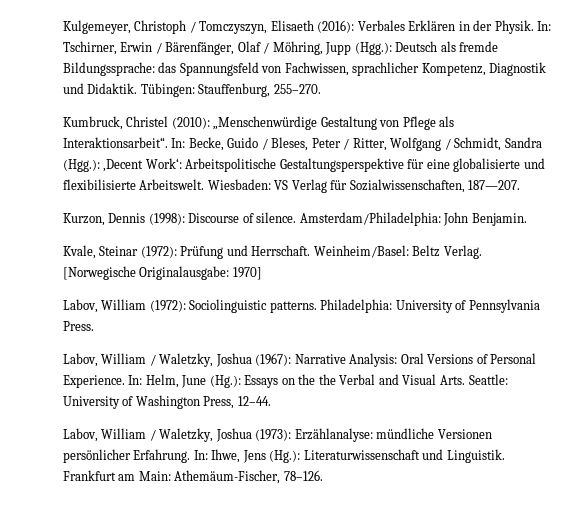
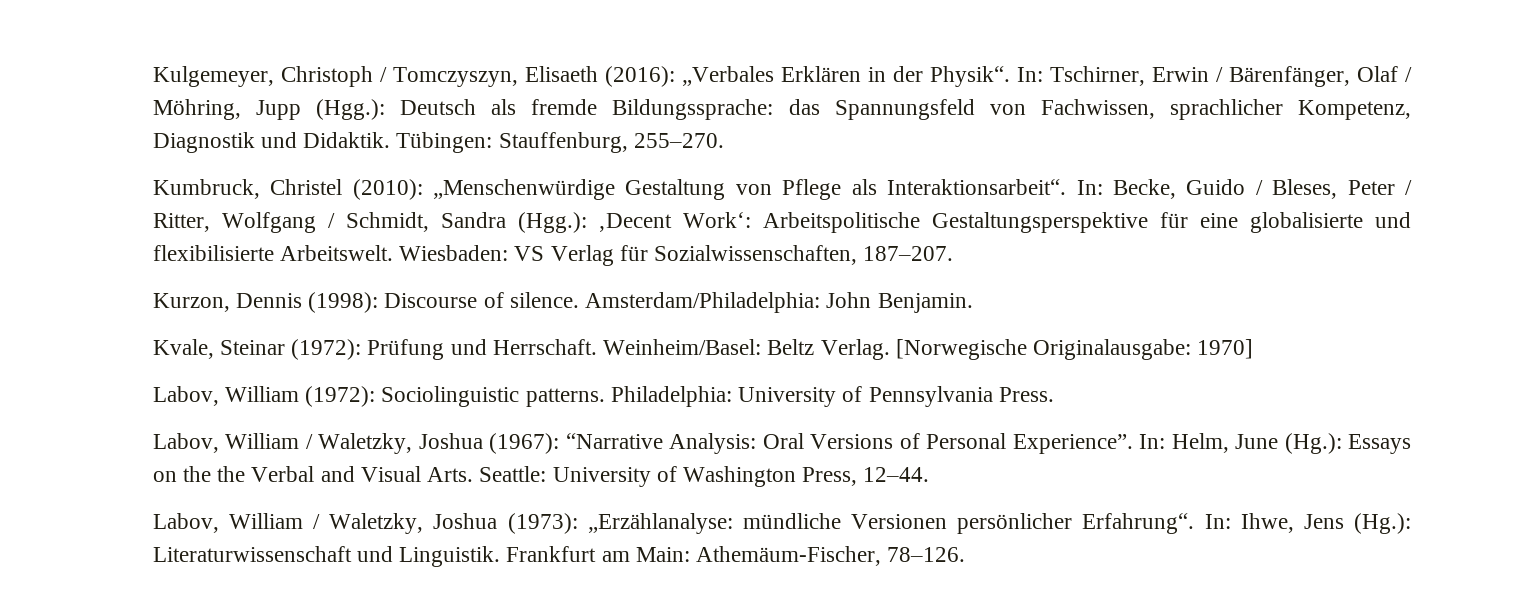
- Kulgemeyer, Christoph / Tomczyszyn, Elisaeth (2016): Verbales Erklären in der Physik.
+ Kulgemeyer, Christoph / Tomczyszyn, Elisaeth (2016): „Verbales Erklären in der Physik“.
- Wiesbaden: VS Verlag für Sozialwissenschaften, 187—207.
+ Wiesbaden: VS Verlag für Sozialwissenschaften, 187–207.
- Labov, William / Waletzky, Joshua (1967): Narrative Analysis: Oral Versions of Personal Experience.
+ Labov, William / Waletzky, Joshua (1967): “Narrative Analysis: Oral Versions of Personal Experience”.
- Labov, William / Waletzky, Joshua (1973): Erzählanalyse: mündliche Versionen persönlicher Erfahrung.
+ Labov, William / Waletzky, Joshua (1973): „Erzählanalyse: mündliche Versionen persönlicher Erfahrung“.

